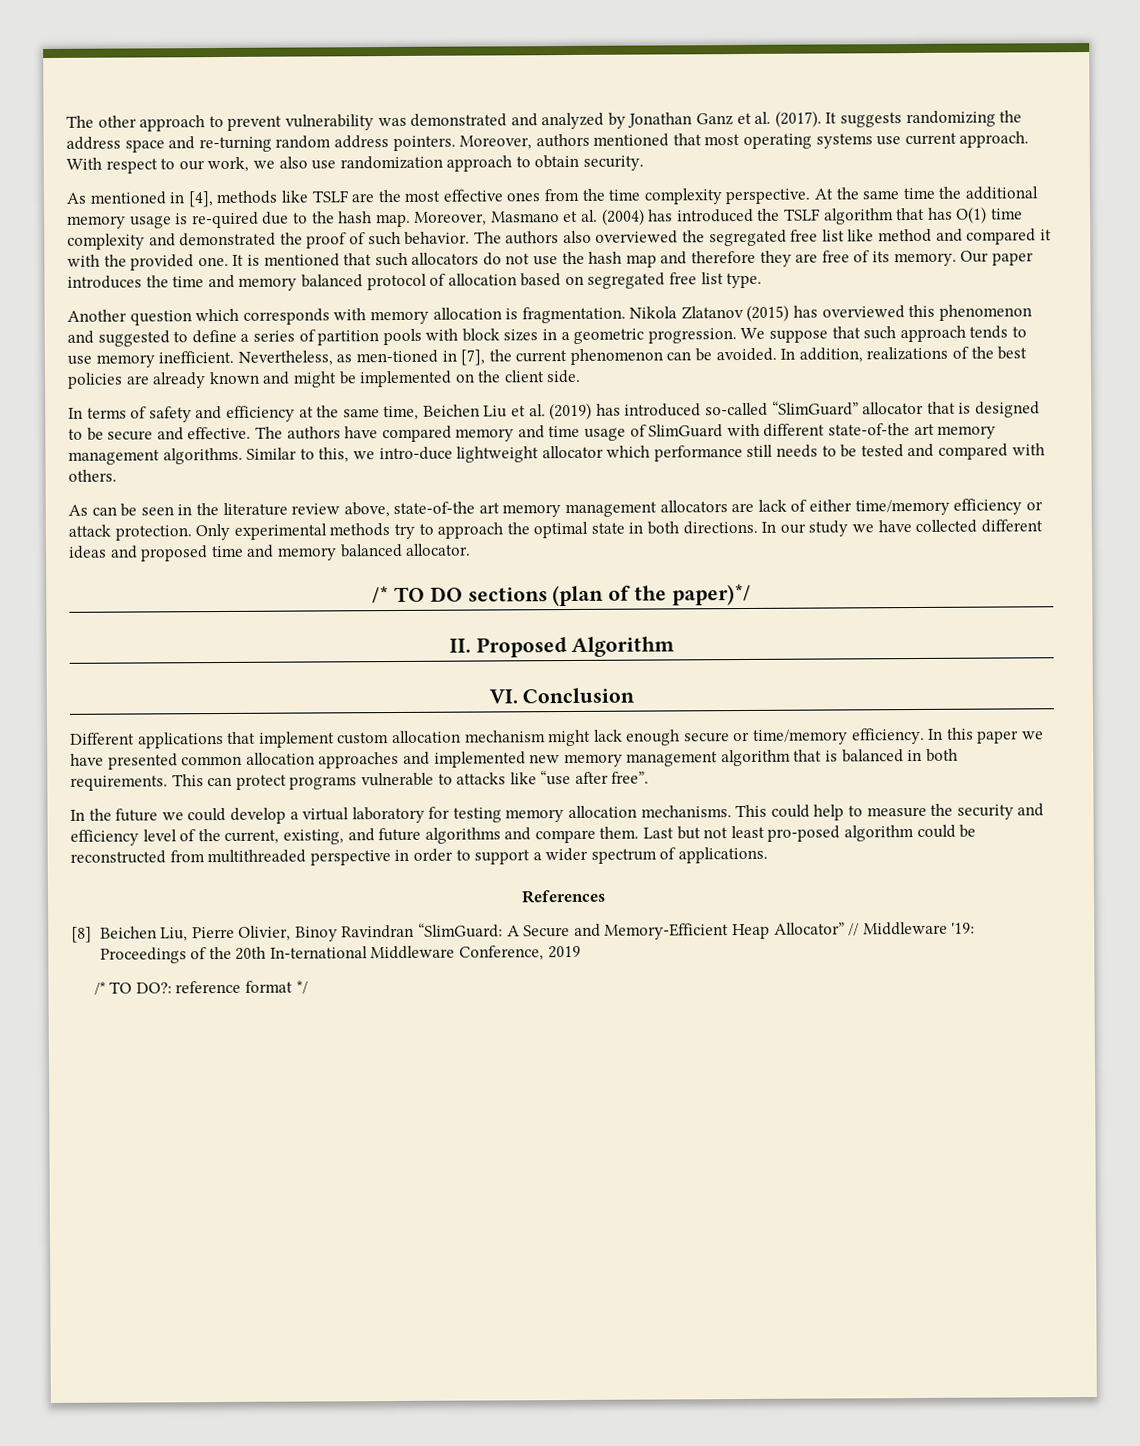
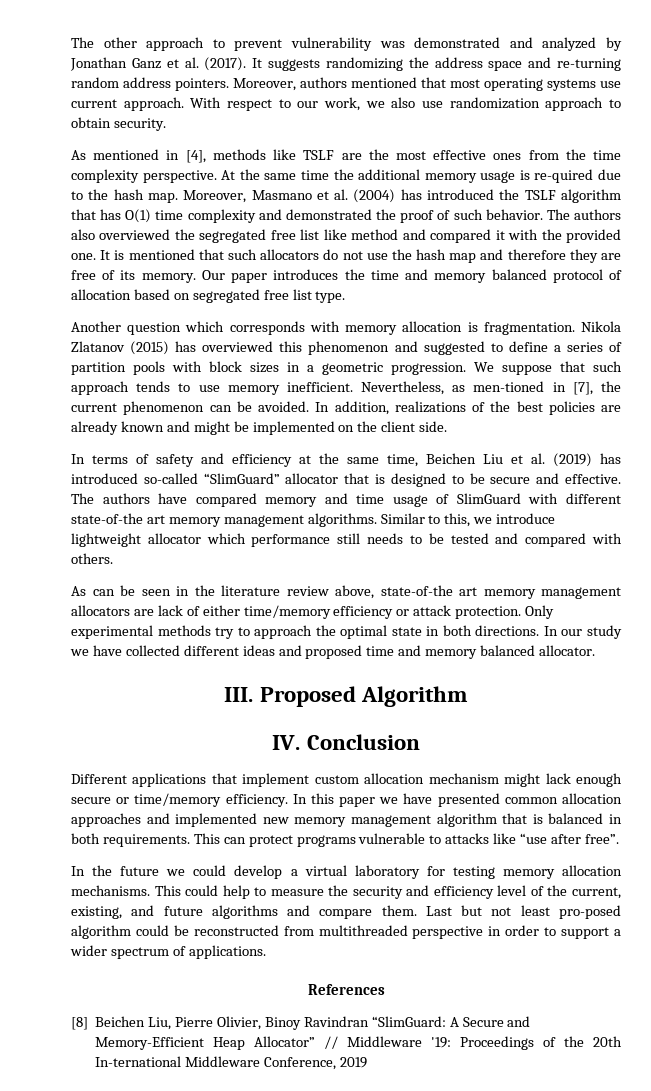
- Similar to this, we intro-duce lightweight allocator which performance still needs to be tested and compared with others.
+ Similar to this, we introduce lightweight allocator which performance still needs to be tested and compared with others.
- /* TO DO sections (plan of the paper)*/
- II. Proposed Algorithm
+ III. Proposed Algorithm
- VI. Conclusion
+ IV. Conclusion
- /* TO DO?: reference format */

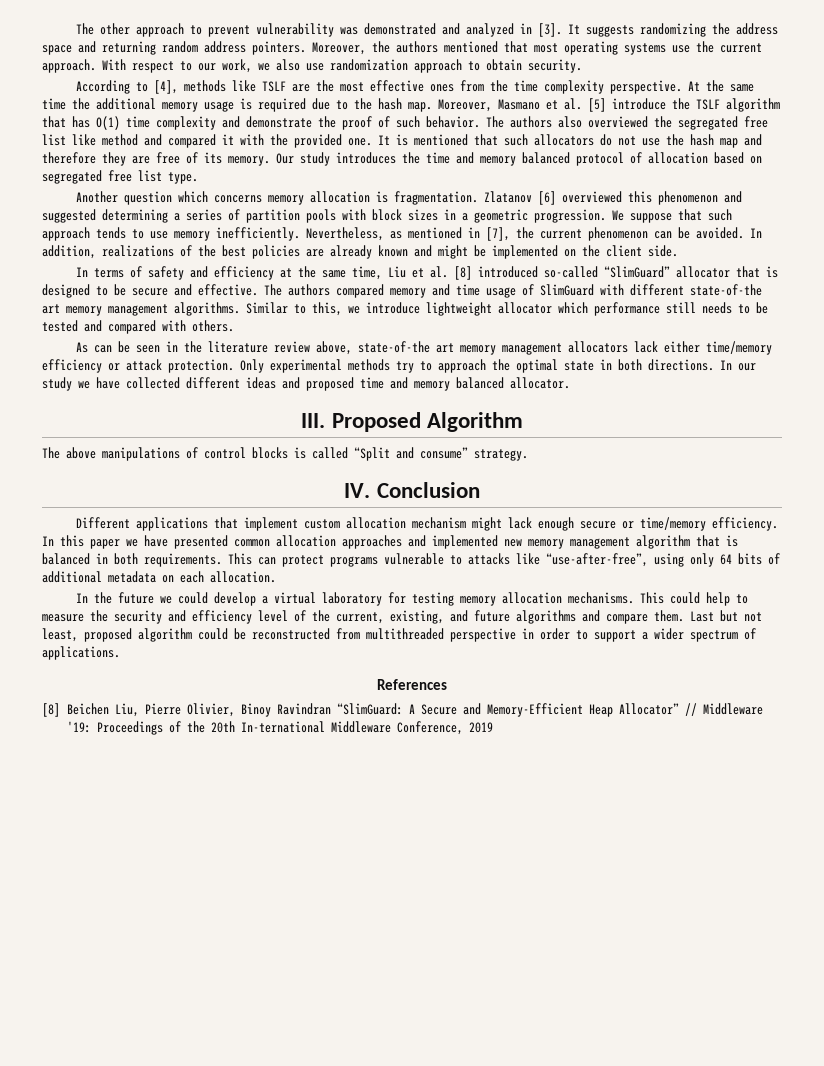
- The other approach to prevent vulnerability was demonstrated and analyzed by Jonathan Ganz et al. (2017).
+ The other approach to prevent vulnerability was demonstrated and analyzed in [3].
- It suggests randomizing the address space and re-turning random address pointers.
+ It suggests randomizing the address space and returning random address pointers.
- Moreover, authors mentioned that most operating systems use current approach.
+ Moreover, the authors mentioned that most operating systems use the current approach.
- As mentioned in [4], methods like TSLF are the most effective ones from the time complexity perspective.
+ According to [4], methods like TSLF are the most effective ones from the time complexity perspective.
- At the same time the additional memory usage is re-quired due to the hash map.
+ At the same time the additional memory usage is required due to the hash map.
- Moreover, Masmano et al. (2004) has introduced the TSLF algorithm that has O(1) time complexity and demonstrated the proof of such behavior.
+ Moreover, Masmano et al. [5] introduce the TSLF algorithm that has O(1) time complexity and demonstrate the proof of such behavior.
- Our paper introduces the time and memory balanced protocol of allocation based on segregated free list type.
+ Our study introduces the time and memory balanced protocol of allocation based on segregated free list type.
- Another question which corresponds with memory allocation is fragmentation.
+ Another question which concerns memory allocation is fragmentation.
- Nikola Zlatanov (2015) has overviewed this phenomenon and suggested to define a series of partition pools with block sizes in a geometric progression.
+ Zlatanov [6] overviewed this phenomenon and suggested determining a series of partition pools with block sizes in a geometric progression.
- We suppose that such approach tends to use memory inefficient.
+ We suppose that such approach tends to use memory inefficiently.
- Nevertheless, as men-tioned in [7], the current phenomenon can be avoided.
+ Nevertheless, as mentioned in [7], the current phenomenon can be avoided.
- In terms of safety and efficiency at the same time, Beichen Liu et al. (2019) has introduced so-called “SlimGuard” allocator that is designed to be secure and effective.
+ In terms of safety and efficiency at the same time, Liu et al. [8] introduced so-called “SlimGuard” allocator that is designed to be secure and effective.
- The authors have compared memory and time usage of SlimGuard with different state-of-the art memory management algorithms.
+ The authors compared memory and time usage of SlimGuard with different state-of-the art memory management algorithms.
- As can be seen in the literature review above, state-of-the art memory management allocators are lack of either time/memory efficiency or attack protection.
+ As can be seen in the literature review above, state-of-the art memory management allocators lack either time/memory efficiency or attack protection.
+ The above manipulations of control blocks is called “Split and consume” strategy.
- This can protect programs vulnerable to attacks like “use after free”.
+ This can protect programs vulnerable to attacks like “use-after-free”, using only 64 bits of additional metadata on each allocation.
- Last but not least pro-posed algorithm could be reconstructed from multithreaded perspective in order to support a wider spectrum of applications.
+ Last but not least, proposed algorithm could be reconstructed from multithreaded perspective in order to support a wider spectrum of applications.

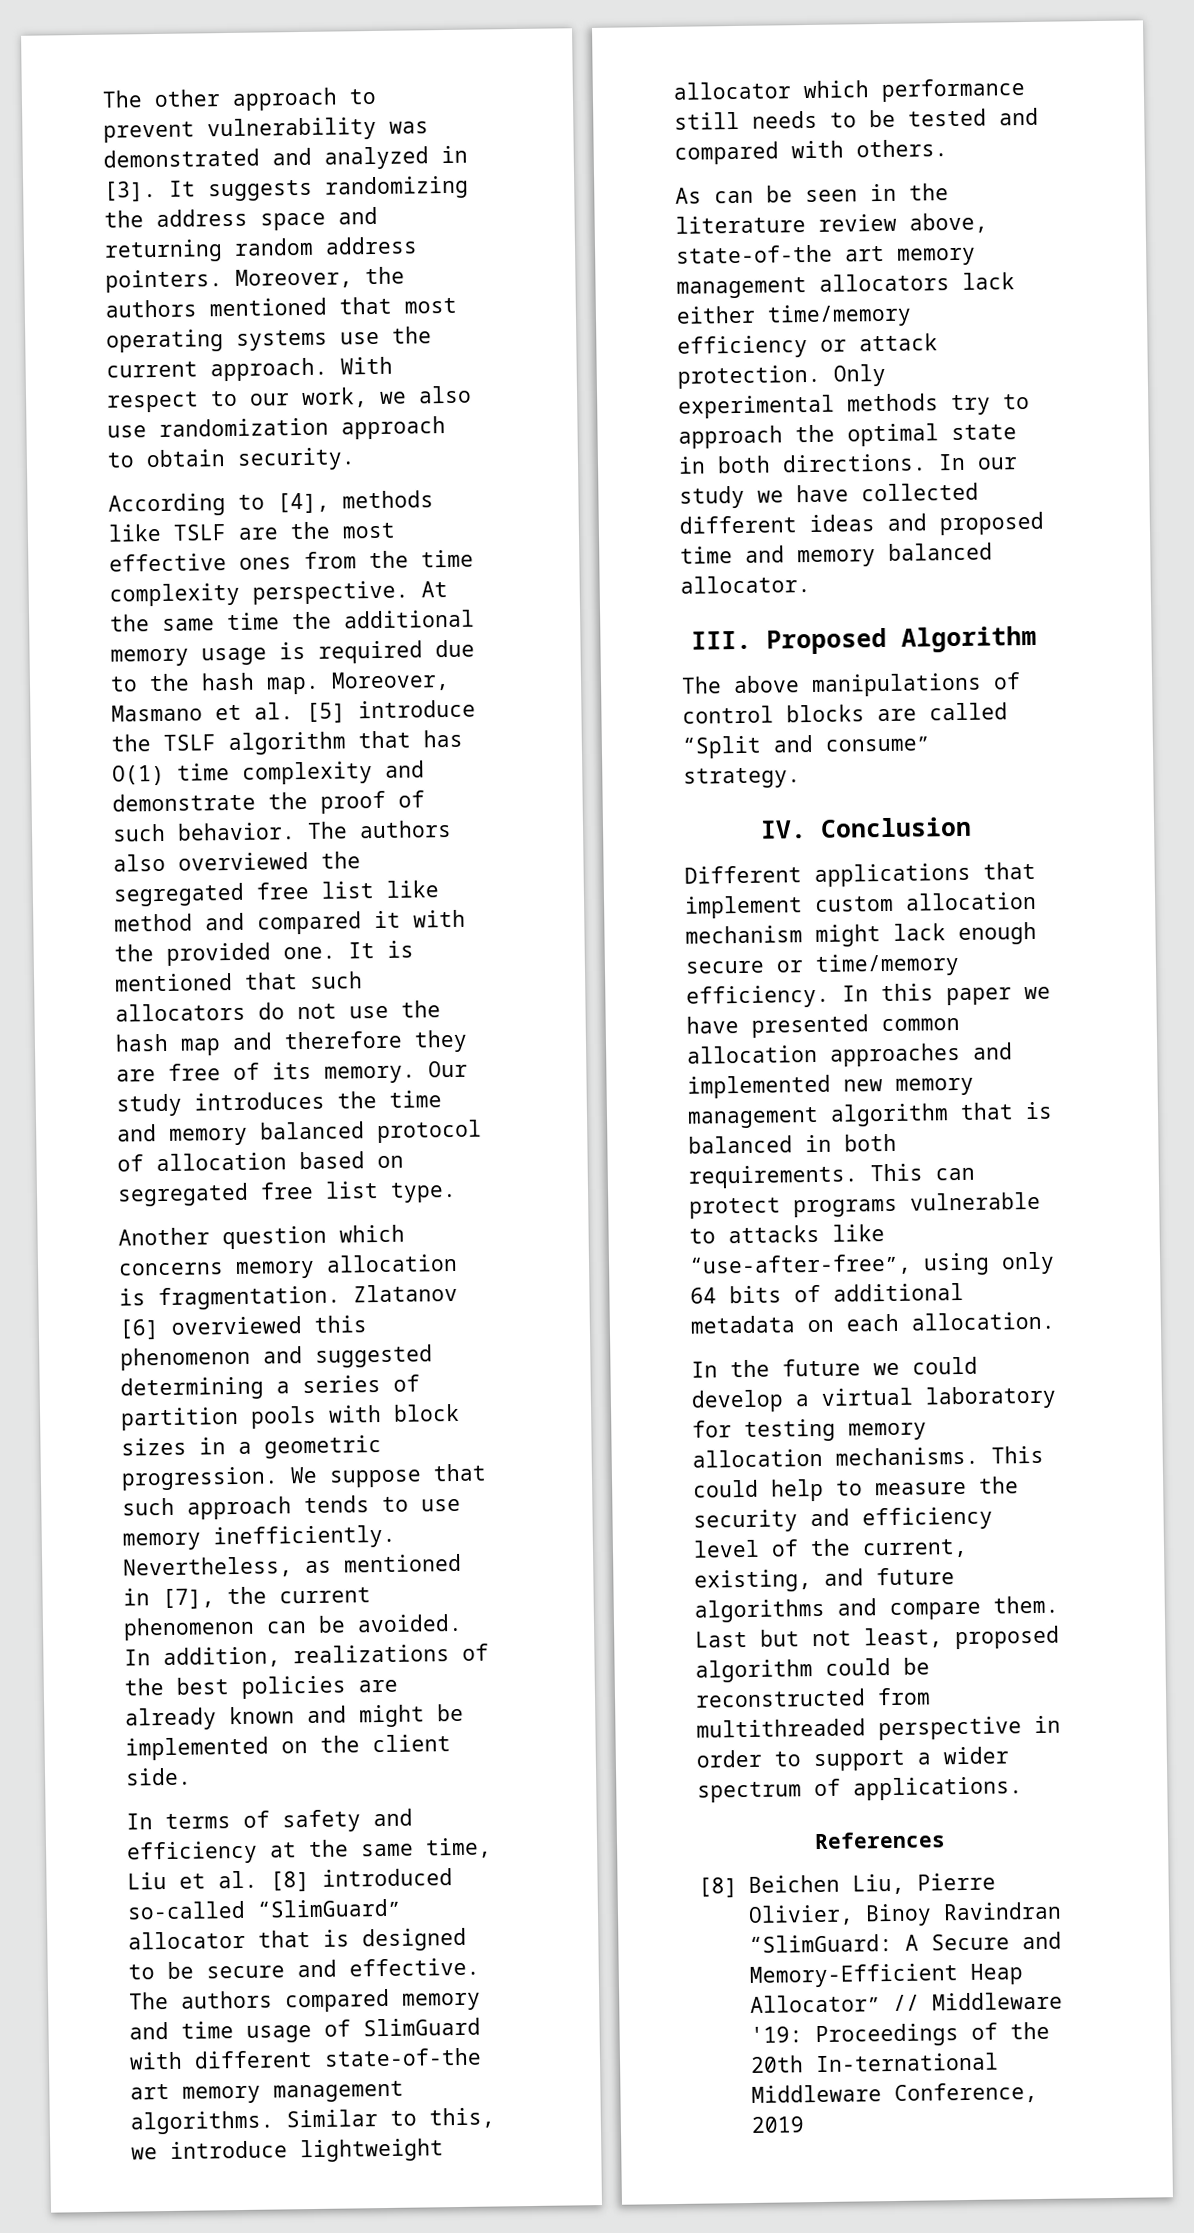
- The above manipulations of control blocks is called “Split and consume” strategy.
+ The above manipulations of control blocks are called “Split and consume” strategy.

